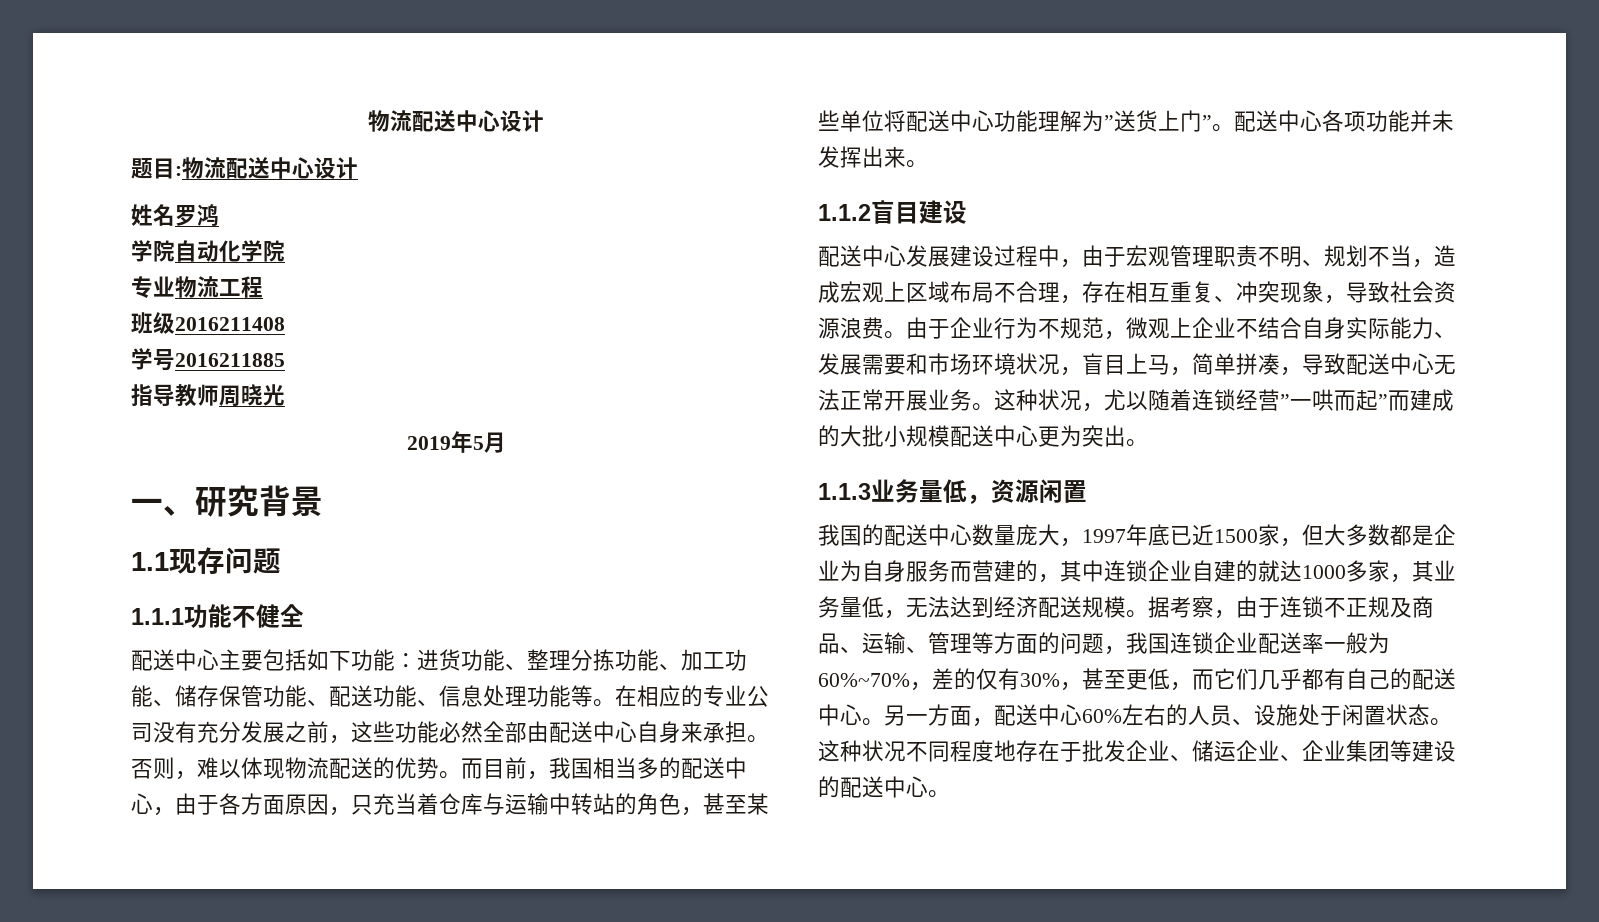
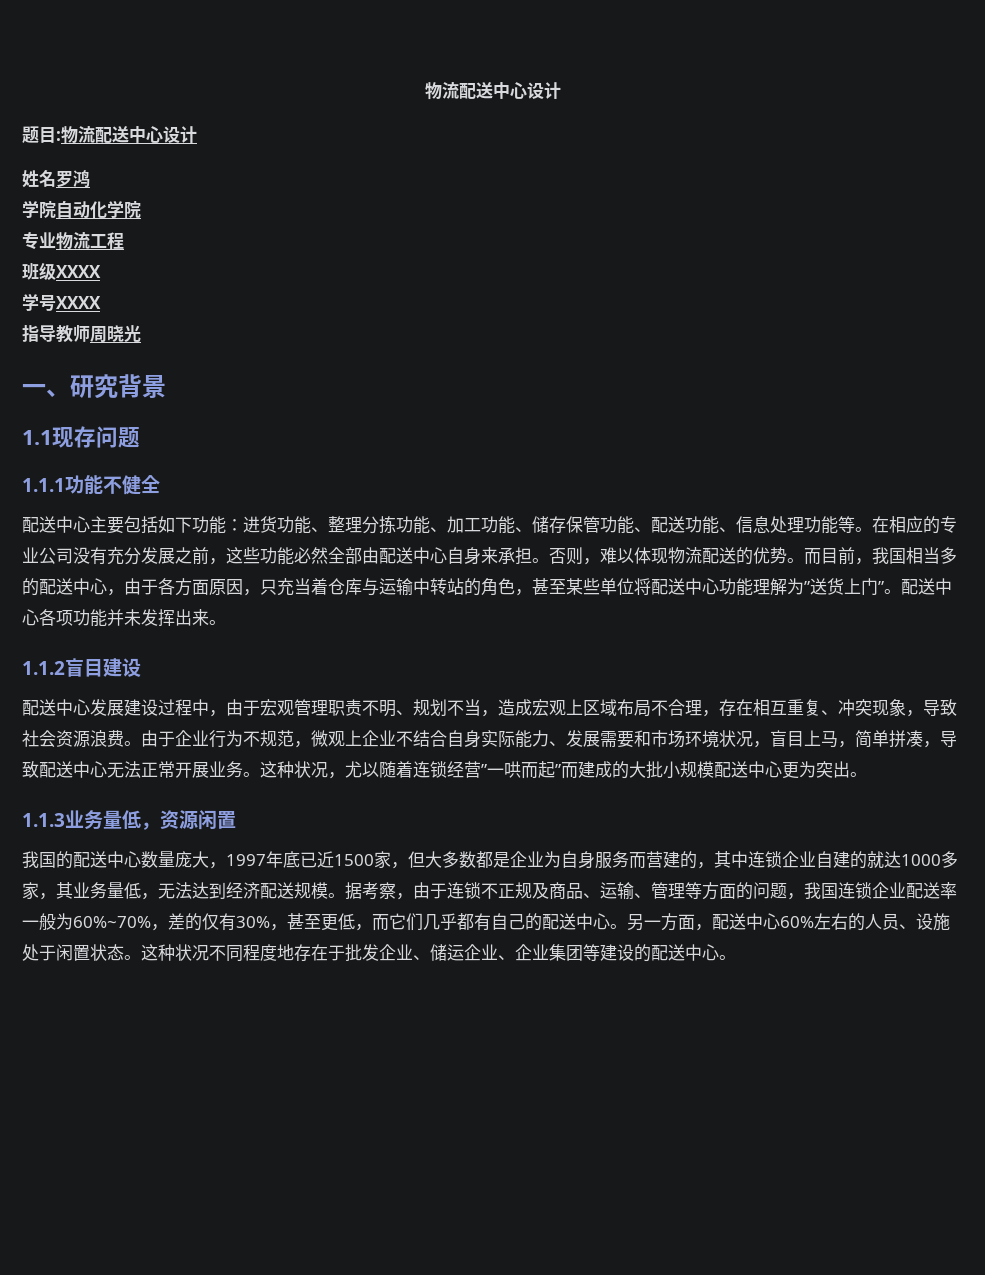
- 班级2016211408
+ 班级XXXX
- 学号2016211885
+ 学号XXXX
- 2019年5月

